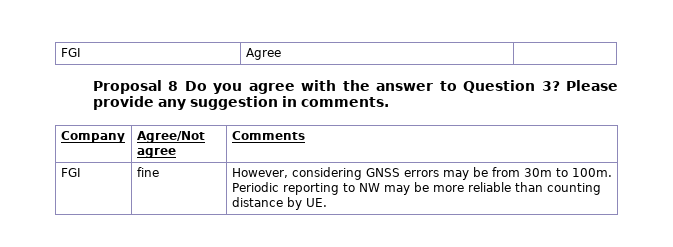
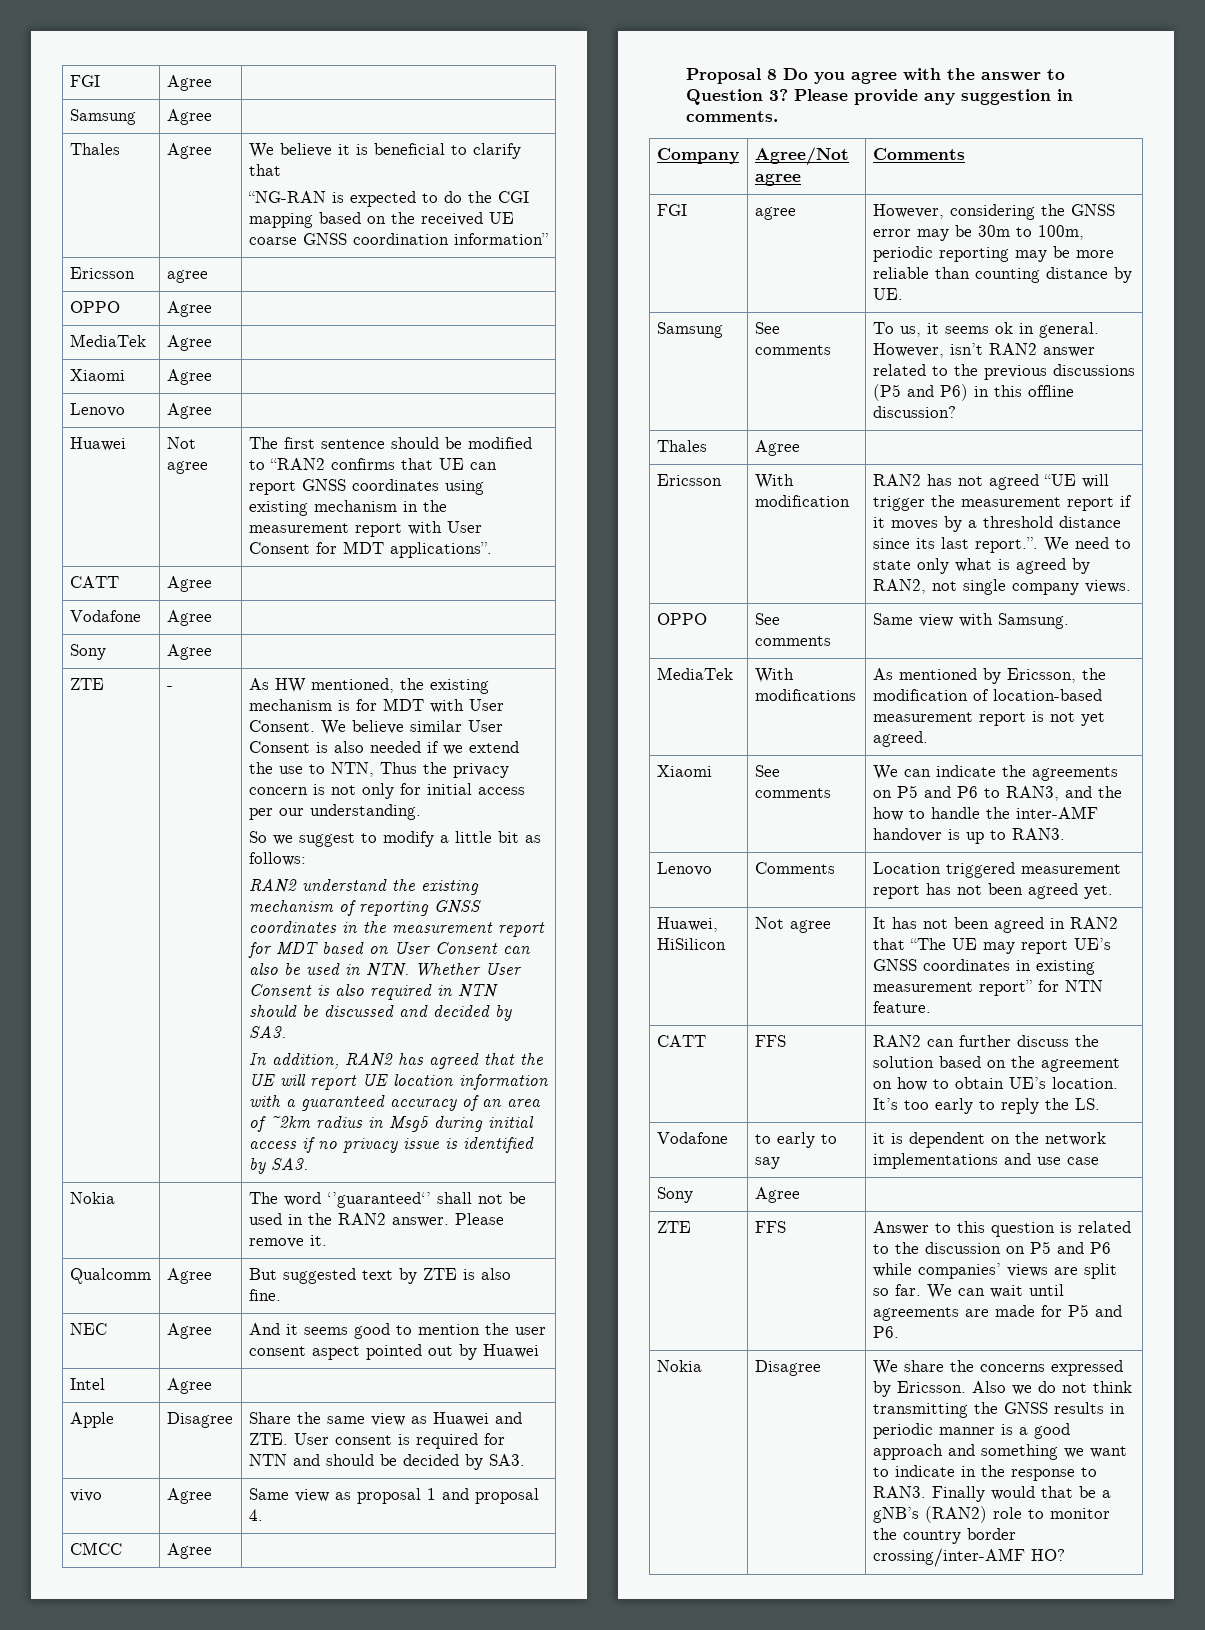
+ Samsung | Agree |
+ Thales | Agree | We believe it is beneficial to clarify that
+ “NG-RAN is expected to do the CGI mapping based on the received UE coarse GNSS coordination information”
+ Ericsson | agree |
+ OPPO | Agree |
+ MediaTek | Agree |
+ Xiaomi | Agree |
+ Lenovo | Agree |
+ Huawei | Not agree | The first sentence should be modified to “RAN2 confirms that UE can report GNSS coordinates using existing mechanism in the measurement report with User Consent for MDT applications”.
+ CATT | Agree |
+ Vodafone | Agree |
+ Sony | Agree |
+ ZTE | - | As HW mentioned, the existing mechanism is for MDT with User Consent. We believe similar User Consent is also needed if we extend the use to NTN, Thus the privacy concern is not only for initial access per our understanding.
+ So we suggest to modify a little bit as follows:
+ RAN2 understand the existing mechanism of reporting GNSS coordinates in the measurement report for MDT based on User Consent can also be used in NTN. Whether User Consent is also required in NTN should be discussed and decided by SA3.
+ In addition, RAN2 has agreed that the UE will report UE location information with a guaranteed accuracy of an area of ~2km radius in Msg5 during initial access if no privacy issue is identified by SA3.
+ Nokia | | The word ‘’guaranteed‘’ shall not be used in the RAN2 answer. Please remove it.
+ Qualcomm | Agree | But suggested text by ZTE is also fine.
+ NEC | Agree | And it seems good to mention the user consent aspect pointed out by Huawei
+ Intel | Agree |
+ Apple | Disagree | Share the same view as Huawei and ZTE. User consent is required for NTN and should be decided by SA3.
+ vivo | Agree | Same view as proposal 1 and proposal 4.
+ CMCC | Agree |
- FGI | fine | However, considering GNSS errors may be from 30m to 100m. Periodic reporting to NW may be more reliable than counting distance by UE.
+ FGI | agree | However, considering the GNSS error may be 30m to 100m, periodic reporting may be more reliable than counting distance by UE.
+ Samsung | See comments | To us, it seems ok in general. However, isn’t RAN2 answer related to the previous discussions (P5 and P6) in this offline discussion?
+ Thales | Agree |
+ Ericsson | With modification | RAN2 has not agreed “UE will trigger the measurement report if it moves by a threshold distance since its last report.”. We need to state only what is agreed by RAN2, not single company views.
+ OPPO | See comments | Same view with Samsung.
+ MediaTek | With modifications | As mentioned by Ericsson, the modification of location-based measurement report is not yet agreed.
+ Xiaomi | See comments | We can indicate the agreements on P5 and P6 to RAN3, and the how to handle the inter-AMF handover is up to RAN3.
+ Lenovo | Comments | Location triggered measurement report has not been agreed yet.
+ Huawei, HiSilicon | Not agree | It has not been agreed in RAN2 that “The UE may report UE’s GNSS coordinates in existing measurement report” for NTN feature.
+ CATT | FFS | RAN2 can further discuss the solution based on the agreement on how to obtain UE’s location. It’s too early to reply the LS.
+ Vodafone | to early to say | it is dependent on the network implementations and use case
+ Sony | Agree |
+ ZTE | FFS | Answer to this question is related to the discussion on P5 and P6 while companies’ views are split so far. We can wait until agreements are made for P5 and P6.
+ Nokia | Disagree | We share the concerns expressed by Ericsson. Also we do not think transmitting the GNSS results in periodic manner is a good approach and something we want to indicate in the response to RAN3. Finally would that be a gNB’s (RAN2) role to monitor the country border crossing/inter-AMF HO?

